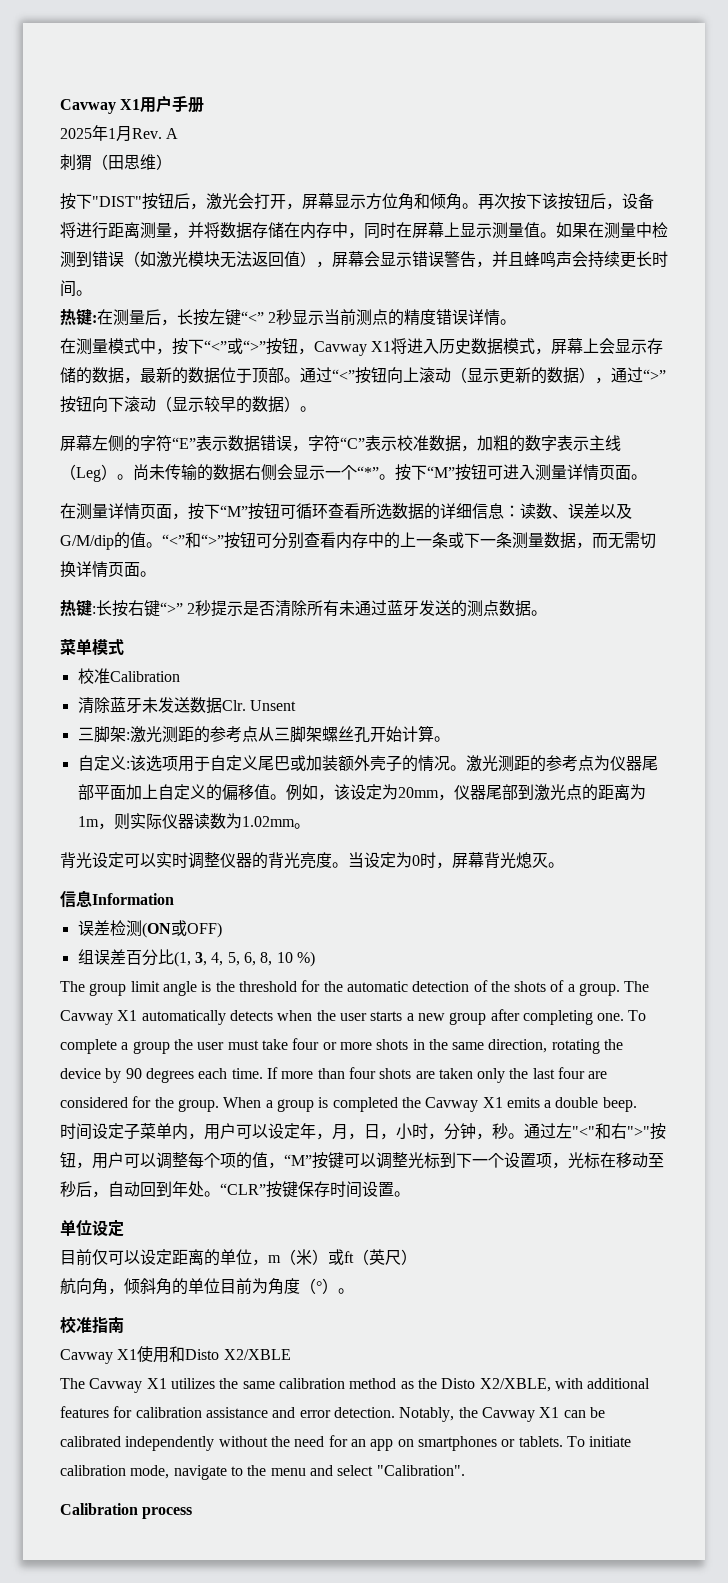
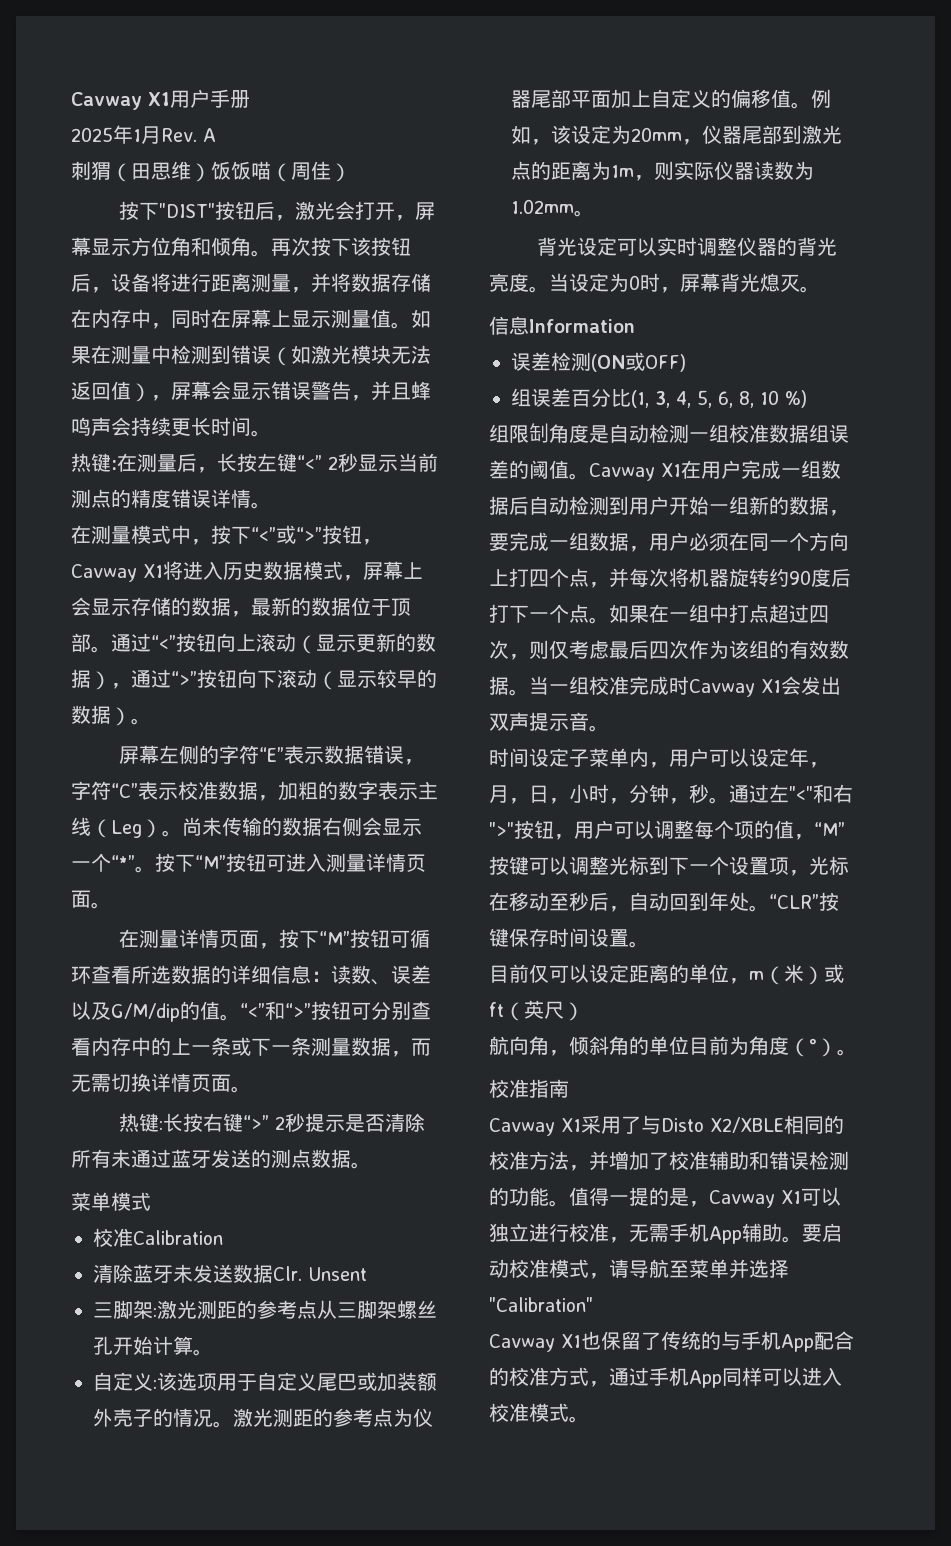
- 刺猬（田思维）
+ 刺猬（田思维）饭饭喵（周佳）
- The group limit angle is the threshold for the automatic detection of the shots of a group. The Cavway X1 automatically detects when the user starts a new group after completing one. To complete a group the user must take four or more shots in the same direction, rotating the device by 90 degrees each time. If more than four shots are taken only the last four are considered for the group. When a group is completed the Cavway X1 emits a double beep.
+ 组限㓡角度是自动检测一组校准数据组误差的阈值。Cavway X1在用户完成一组数据后自动检测到用户开始一组新的数据，要完成一组数据，用户必须在同一个方向上打四个点，并每次将机器旋转约90度后打下一个点。如果在一组中打点超过四次，则仅考虑最后四次作为该组的有效数据。当一组校准完成时Cavway X1会发出双声提示音。
- 单位设定
- Cavway X1使用和Disto X2/XBLE
- The Cavway X1 utilizes the same calibration method as the Disto X2/XBLE, with additional features for calibration assistance and error detection. Notably, the Cavway X1 can be calibrated independently without the need for an app on smartphones or tablets. To initiate calibration mode, navigate to the menu and select "Calibration".
- Calibration process
+ Cavway X1采用了与Disto X2/XBLE相同的校准方法，并增加了校准辅助和错误检测的功能。值得一提的是，Cavway X1可以独立进行校准，无需手机App辅助。要启动校准模式，请导航至菜单并选择"Calibration"
+ Cavway X1也保留了传统的与手机App配合的校准方式，通过手机App同样可以进入校准模式。

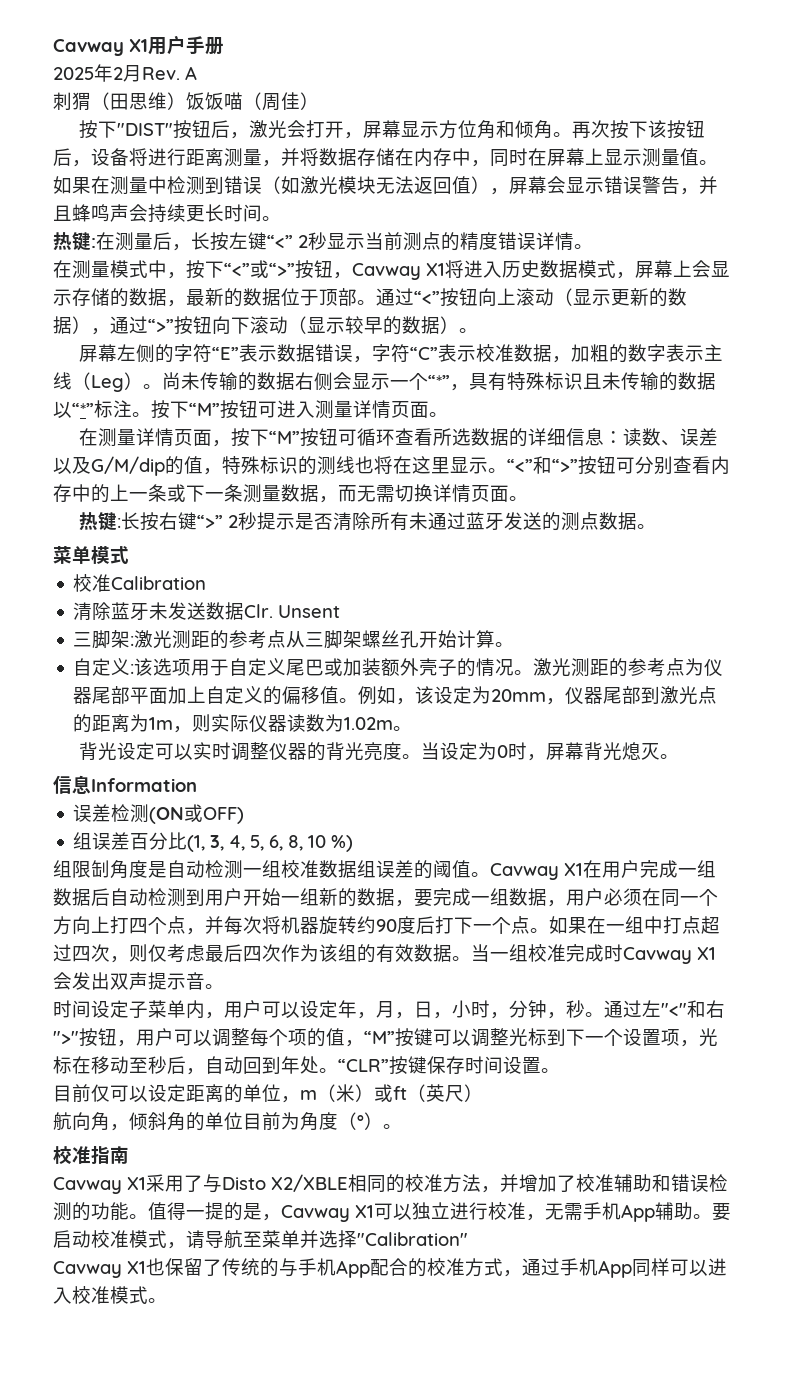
- 2025年1月Rev. A
+ 2025年2月Rev. A
- 尚未传输的数据右侧会显示一个“*”。
+ 尚未传输的数据右侧会显示一个“*”，具有特殊标识且未传输的数据以“*”标注。
- 在测量详情页面，按下“M”按钮可循环查看所选数据的详细信息：读数、误差以及G/M/dip的值。
+ 在测量详情页面，按下“M”按钮可循环查看所选数据的详细信息：读数、误差以及G/M/dip的值，特殊标识的测线也将在这里显示。
- 例如，该设定为20mm，仪器尾部到激光点的距离为1m，则实际仪器读数为1.02mm。
+ 例如，该设定为20mm，仪器尾部到激光点的距离为1m，则实际仪器读数为1.02m。

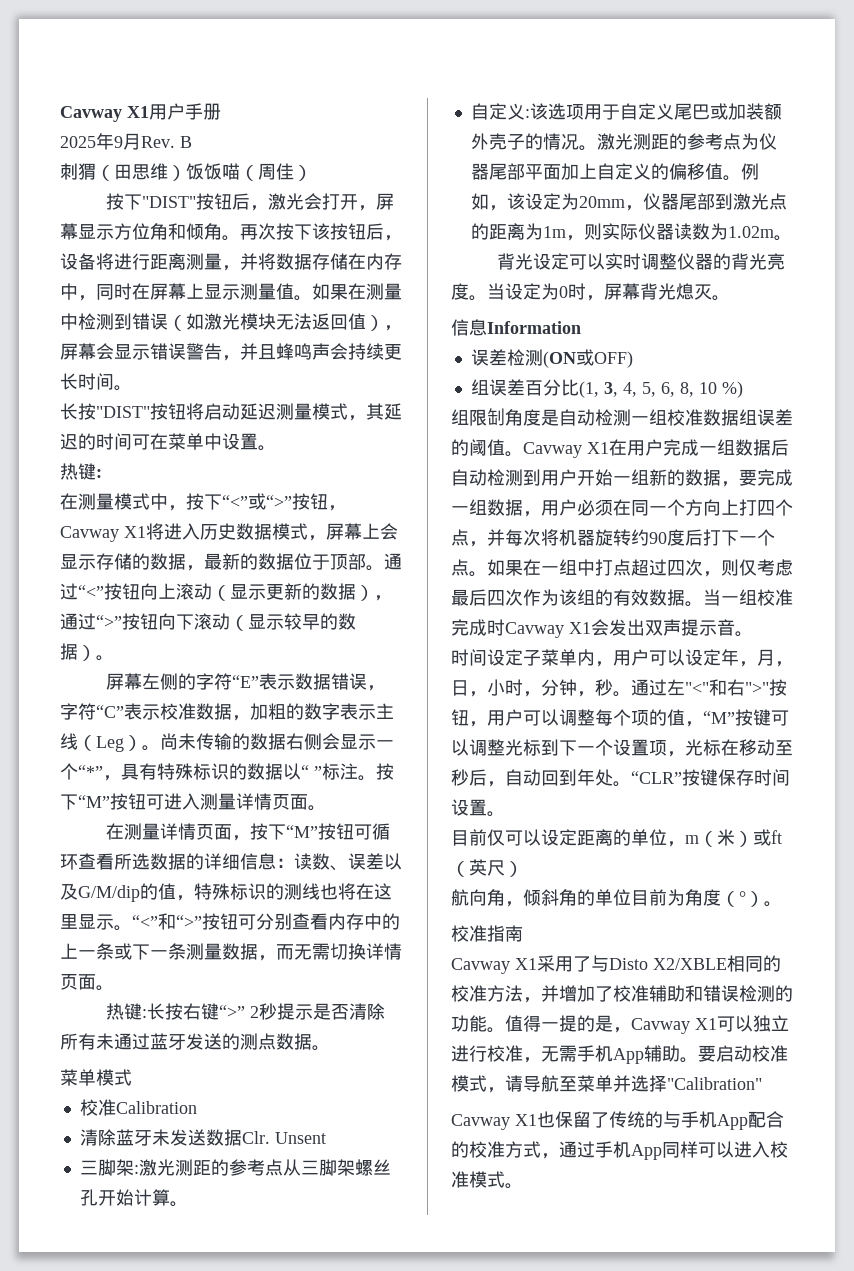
- 2025年2月Rev. A
+ 2025年9月Rev. B
- 热键:在测量后，长按左键“<” 2秒显示当前测点的精度错误详情。
+ 长按"DIST"按钮将启动延迟测量模式，其延迟的时间可在菜单中设置。
+ 热键:
- 尚未传输的数据右侧会显示一个“*”，具有特殊标识且未传输的数据以“*”标注。
+ 尚未传输的数据右侧会显示一个“*”，具有特殊标识的数据以“ ”标注。

